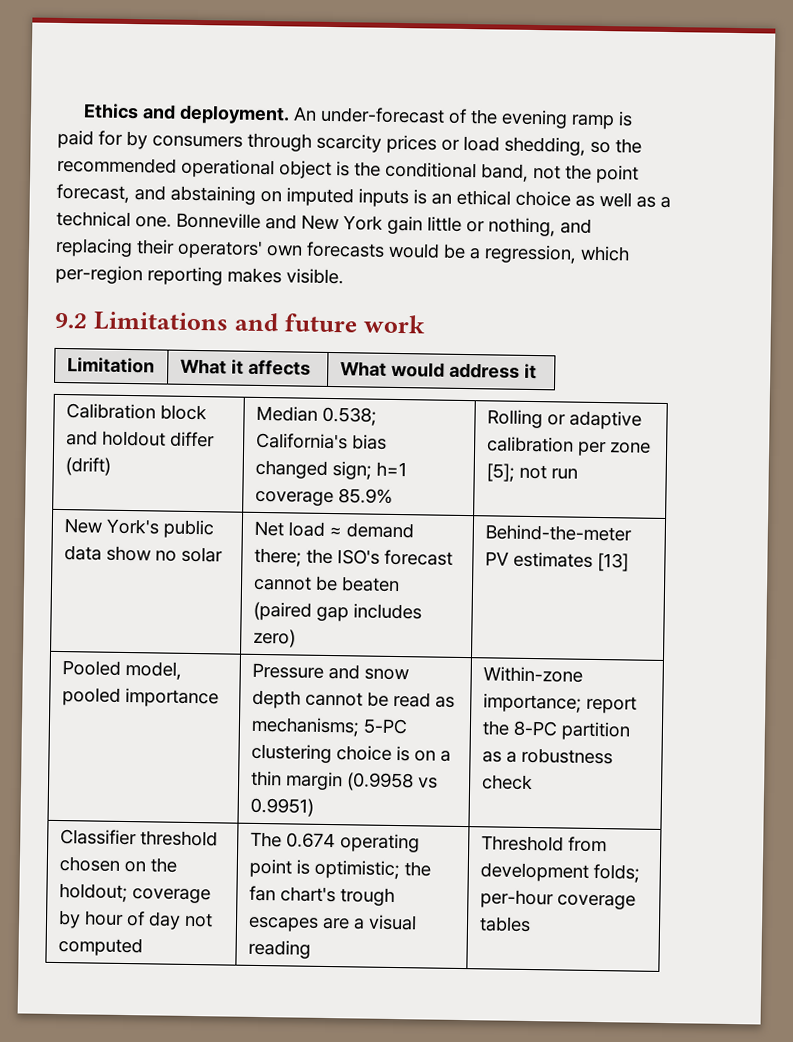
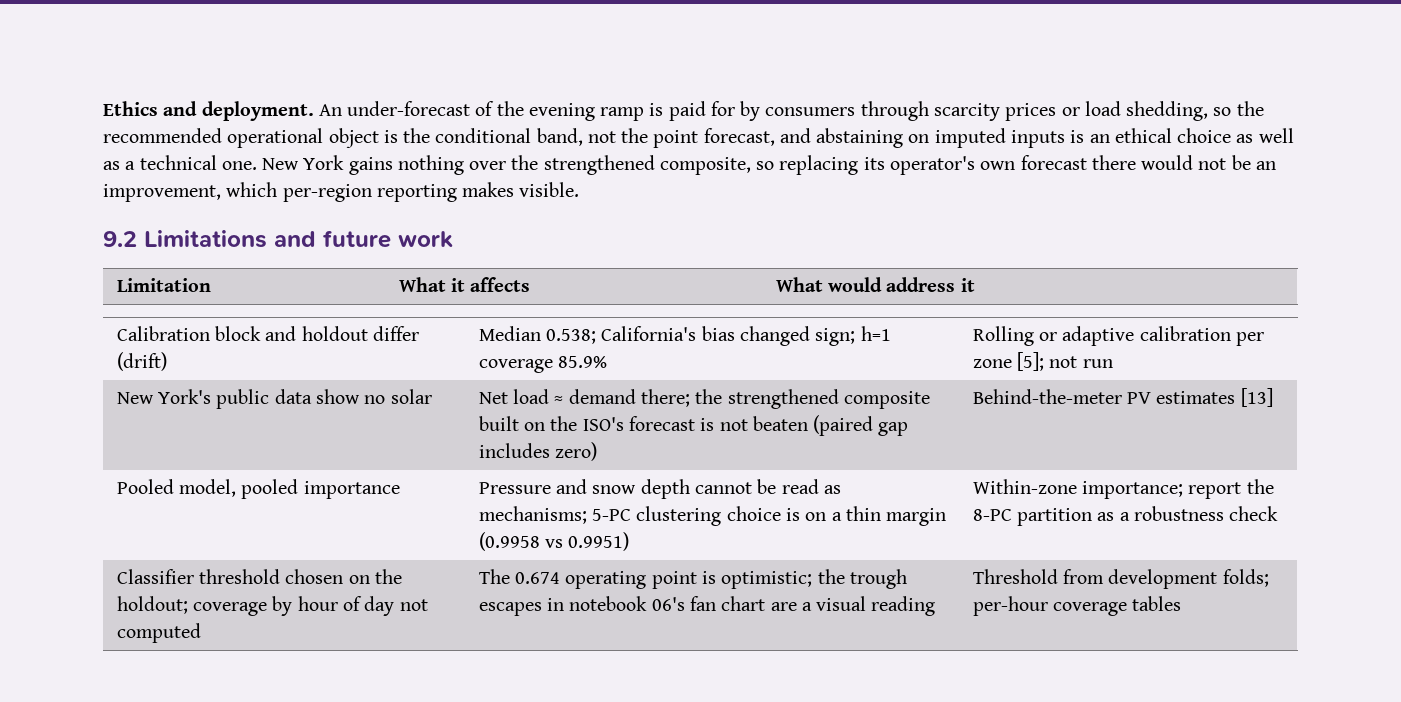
- Bonneville and New York gain little or nothing, and replacing their operators' own forecasts would be a regression, which per-region reporting makes visible.
+ New York gains nothing over the strengthened composite, so replacing its operator's own forecast there would not be an improvement, which per-region reporting makes visible.
- New York's public data show no solar | Net load ≈ demand there; the ISO's forecast cannot be beaten (paired gap includes zero) | Behind-the-meter PV estimates [13]
+ New York's public data show no solar | Net load ≈ demand there; the strengthened composite built on the ISO's forecast is not beaten (paired gap includes zero) | Behind-the-meter PV estimates [13]
- Classifier threshold chosen on the holdout; coverage by hour of day not computed | The 0.674 operating point is optimistic; the fan chart's trough escapes are a visual reading | Threshold from development folds; per-hour coverage tables
+ Classifier threshold chosen on the holdout; coverage by hour of day not computed | The 0.674 operating point is optimistic; the trough escapes in notebook 06's fan chart are a visual reading | Threshold from development folds; per-hour coverage tables

